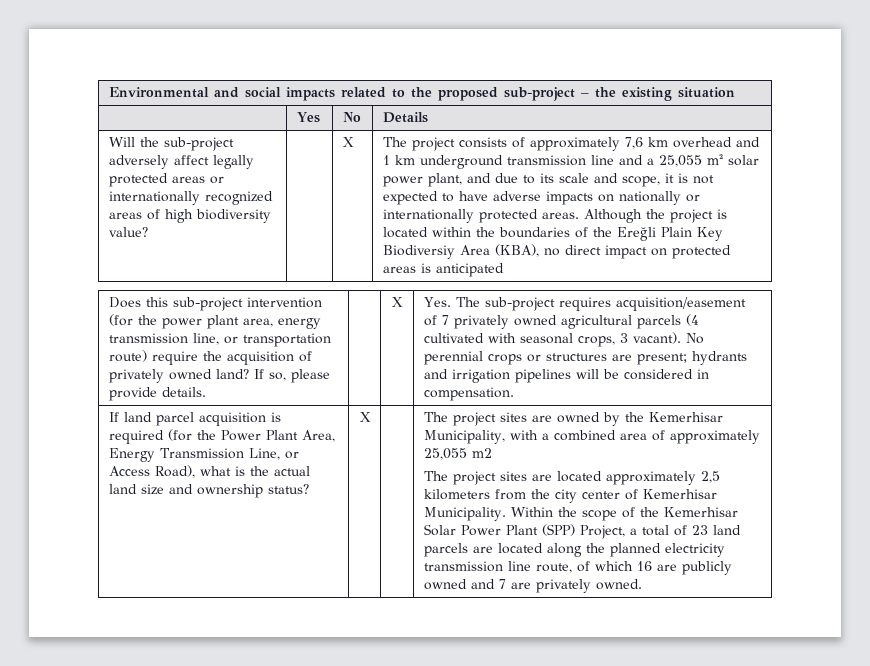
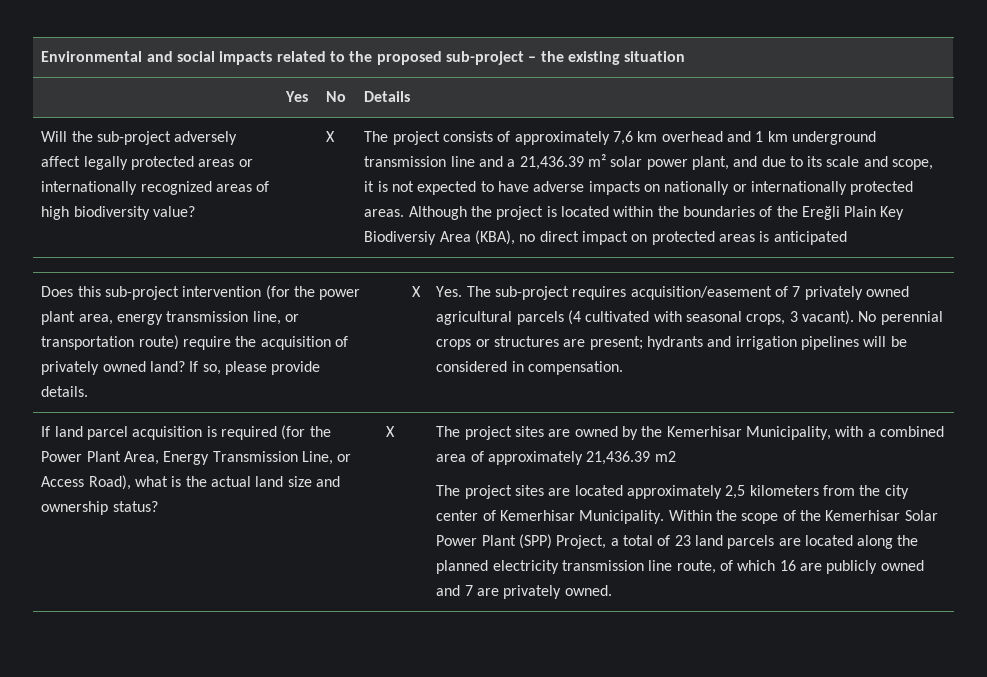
- The project consists of approximately 7,6 km overhead and 1 km underground transmission line and a 25,055 m² solar power plant, and due to its scale and scope, it is not expected to have adverse impacts on nationally or internationally protected areas.
+ The project consists of approximately 7,6 km overhead and 1 km underground transmission line and a 21,436.39 m² solar power plant, and due to its scale and scope, it is not expected to have adverse impacts on nationally or internationally protected areas.
- The project sites are owned by the Kemerhisar Municipality, with a combined area of approximately 25,055 m2
+ The project sites are owned by the Kemerhisar Municipality, with a combined area of approximately 21,436.39 m2

